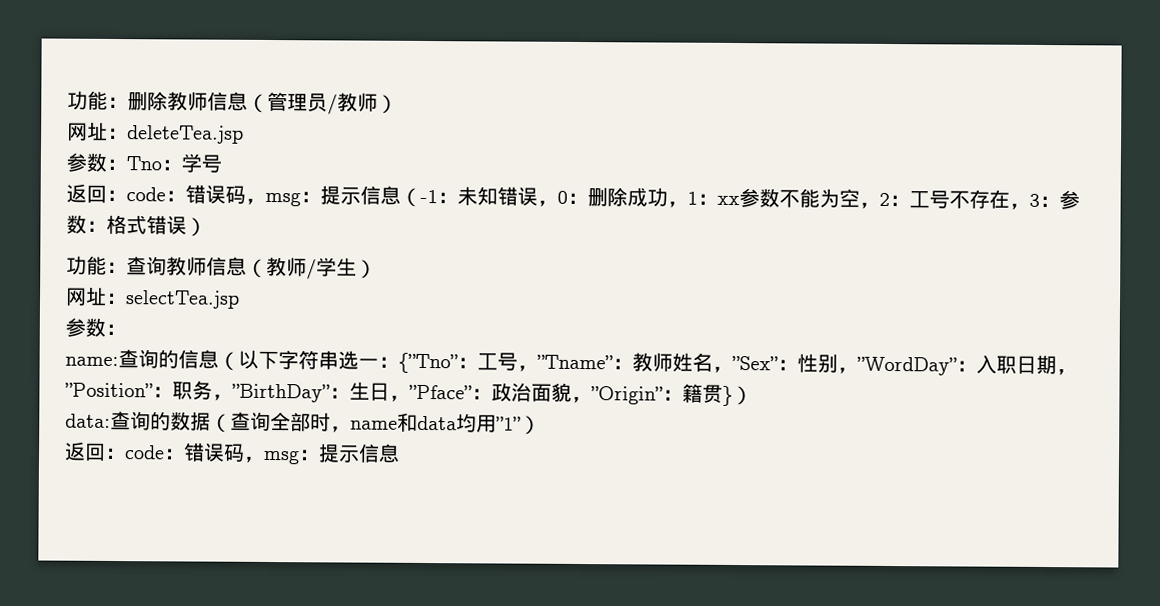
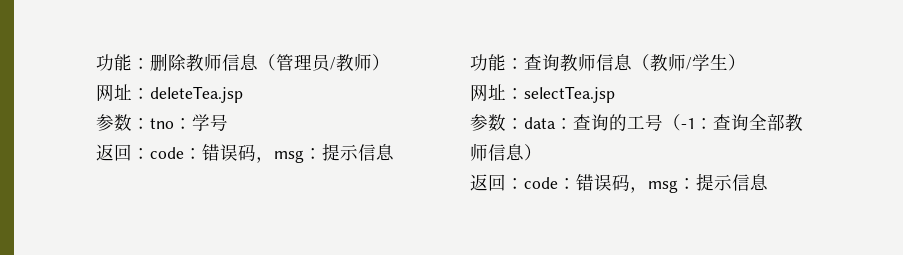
- 参数：Tno：学号
- 返回：code：错误码，msg：提示信息（-1：未知错误，0：删除成功，1：xx参数不能为空，2：工号不存在，3：参数：格式错误）
+ 参数：tno：学号
+ 返回：code：错误码，msg：提示信息
  网址：selectTea.jsp
- 参数：
- name:查询的信息（以下字符串选一：{”Tno”：工号，”Tname”：教师姓名，”Sex”：性别，”WordDay”：入职日期，”Position”：职务，”BirthDay”：生日，”Pface”：政治面貌，”Origin”：籍贯}）
- data:查询的数据（查询全部时，name和data均用”1”）
+ 参数：data：查询的工号（-1：查询全部教师信息）

